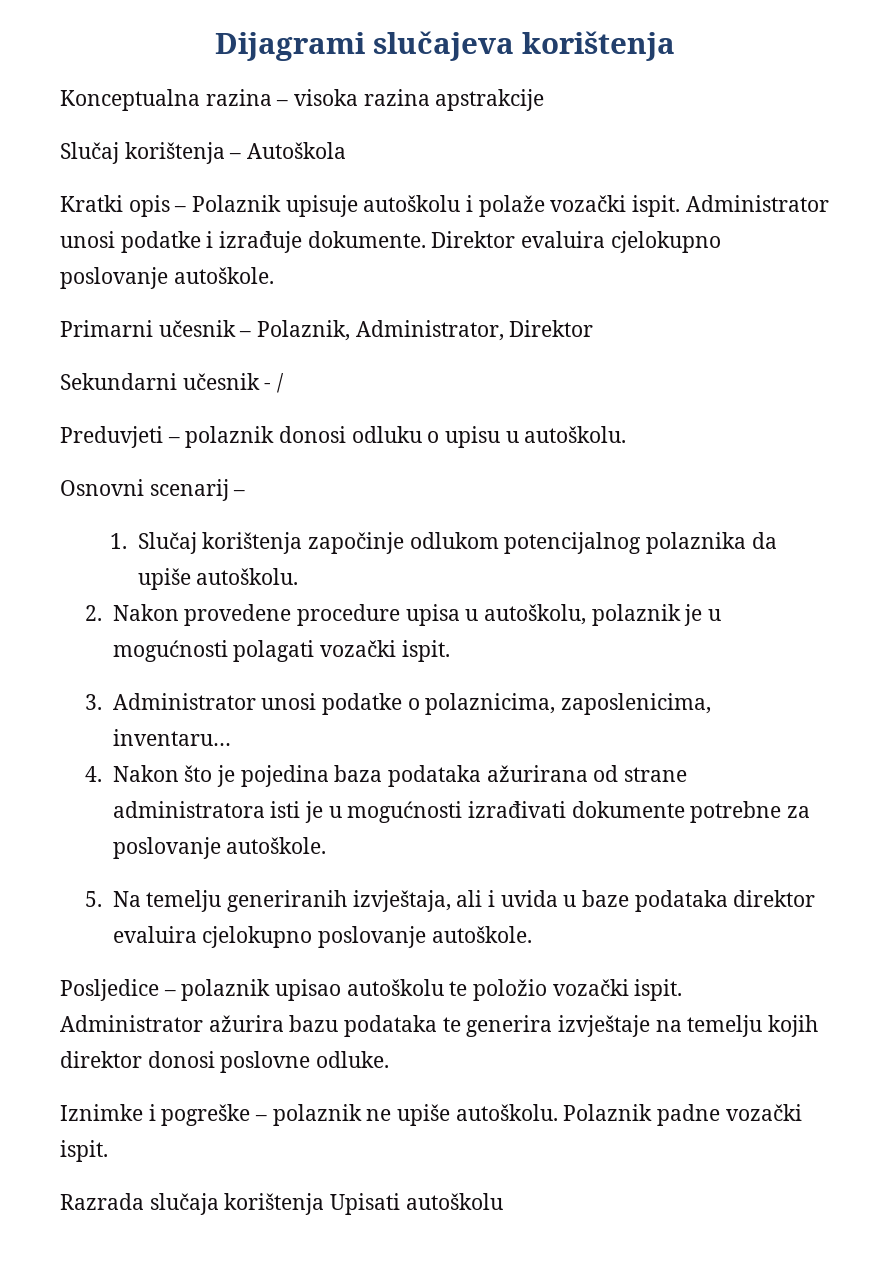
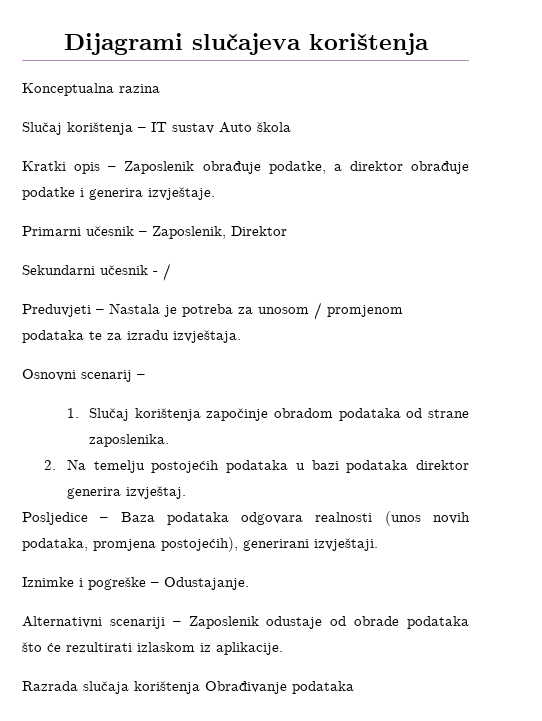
- Konceptualna razina – visoka razina apstrakcije
+ Konceptualna razina
- Slučaj korištenja – Autoškola
+ Slučaj korištenja – IT sustav Auto škola
- Kratki opis – Polaznik upisuje autoškolu i polaže vozački ispit. Administrator unosi podatke i izrađuje dokumente. Direktor evaluira cjelokupno poslovanje autoškole.
+ Kratki opis – Zaposlenik obrađuje podatke, a direktor obrađuje podatke i generira izvještaje.
- Primarni učesnik – Polaznik, Administrator, Direktor
+ Primarni učesnik – Zaposlenik, Direktor
- Preduvjeti – polaznik donosi odluku o upisu u autoškolu.
+ Preduvjeti – Nastala je potreba za unosom / promjenom podataka te za izradu izvještaja.
- 1. Slučaj korištenja započinje odlukom potencijalnog polaznika da upiše autoškolu.
- 2. Nakon provedene procedure upisa u autoškolu, polaznik je u mogućnosti polagati vozački ispit.
- 3. Administrator unosi podatke o polaznicima, zaposlenicima, inventaru…
- 4. Nakon što je pojedina baza podataka ažurirana od strane administratora isti je u mogućnosti izrađivati dokumente potrebne za poslovanje autoškole.
- 5. Na temelju generiranih izvještaja, ali i uvida u baze podataka direktor evaluira cjelokupno poslovanje autoškole.
- Posljedice – polaznik upisao autoškolu te položio vozački ispit. Administrator ažurira bazu podataka te generira izvještaje na temelju kojih direktor donosi poslovne odluke.
- Iznimke i pogreške – polaznik ne upiše autoškolu. Polaznik padne vozački ispit.
+ 1. Slučaj korištenja započinje obradom podataka od strane zaposlenika.
+ 2. Na temelju postojećih podataka u bazi podataka direktor generira izvještaj.
+ Posljedice – Baza podataka odgovara realnosti (unos novih podataka, promjena postojećih), generirani izvještaji.
+ Iznimke i pogreške – Odustajanje.
+ Alternativni scenariji – Zaposlenik odustaje od obrade podataka što će rezultirati izlaskom iz aplikacije.
- Razrada slučaja korištenja Upisati autoškolu
+ Razrada slučaja korištenja Obrađivanje podataka

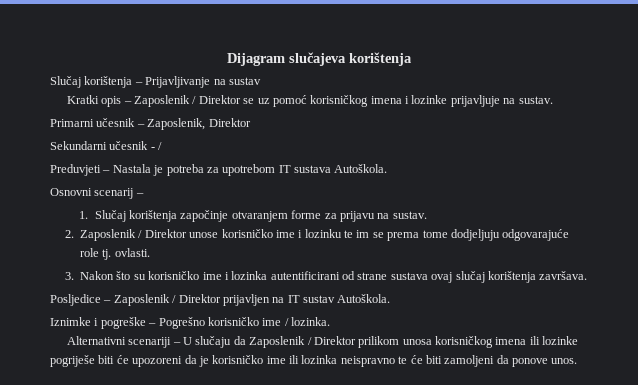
- Dijagrami slučajeva korištenja
+ Dijagram slučajeva korištenja
- Konceptualna razina
- Slučaj korištenja – IT sustav Auto škola
+ Slučaj korištenja – Prijavljivanje na sustav
- Kratki opis – Zaposlenik obrađuje podatke, a direktor obrađuje podatke i generira izvještaje.
+ Kratki opis – Zaposlenik / Direktor se uz pomoć korisničkog imena i lozinke prijavljuje na sustav.
- Preduvjeti – Nastala je potreba za unosom / promjenom podataka te za izradu izvještaja.
+ Preduvjeti – Nastala je potreba za upotrebom IT sustava Autoškola.
- 1. Slučaj korištenja započinje obradom podataka od strane zaposlenika.
- 2. Na temelju postojećih podataka u bazi podataka direktor generira izvještaj.
- Posljedice – Baza podataka odgovara realnosti (unos novih podataka, promjena postojećih), generirani izvještaji.
- Iznimke i pogreške – Odustajanje.
- Alternativni scenariji – Zaposlenik odustaje od obrade podataka što će rezultirati izlaskom iz aplikacije.
- Razrada slučaja korištenja Obrađivanje podataka
+ 1. Slučaj korištenja započinje otvaranjem forme za prijavu na sustav.
+ 2. Zaposlenik / Direktor unose korisničko ime i lozinku te im se prema tome dodjeljuju odgovarajuće role tj. ovlasti.
+ 3. Nakon što su korisničko ime i lozinka autentificirani od strane sustava ovaj slučaj korištenja završava.
+ Posljedice – Zaposlenik / Direktor prijavljen na IT sustav Autoškola.
+ Iznimke i pogreške – Pogrešno korisničko ime / lozinka.
+ Alternativni scenariji – U slučaju da Zaposlenik / Direktor prilikom unosa korisničkog imena ili lozinke pogriješe biti će upozoreni da je korisničko ime ili lozinka neispravno te će biti zamoljeni da ponove unos.

